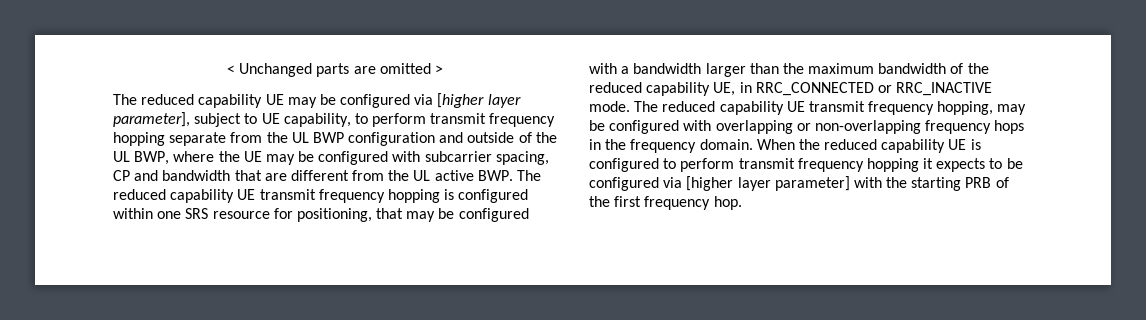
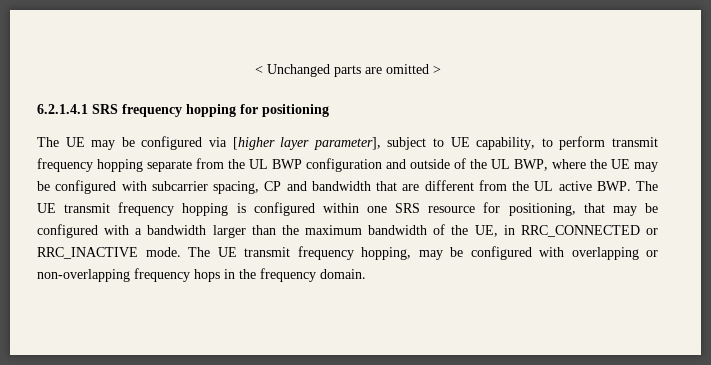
- The reduced capability UE may be configured via [higher layer parameter], subject to UE capability, to perform transmit frequency hopping separate from the UL BWP configuration and outside of the UL BWP, where the UE may be configured with subcarrier spacing, CP and bandwidth that are different from the UL active BWP. The reduced capability UE transmit frequency hopping is configured within one SRS resource for positioning, that may be configured with a bandwidth larger than the maximum bandwidth of the reduced capability UE, in RRC_CONNECTED or RRC_INACTIVE mode.
+ 6.2.1.4.1 SRS frequency hopping for positioning
+ The UE may be configured via [higher layer parameter], subject to UE capability, to perform transmit frequency hopping separate from the UL BWP configuration and outside of the UL BWP, where the UE may be configured with subcarrier spacing, CP and bandwidth that are different from the UL active BWP. The UE transmit frequency hopping is configured within one SRS resource for positioning, that may be configured with a bandwidth larger than the maximum bandwidth of the UE, in RRC_CONNECTED or RRC_INACTIVE mode.
- The reduced capability UE transmit frequency hopping, may be configured with overlapping or non-overlapping frequency hops in the frequency domain. When the reduced capability UE is configured to perform transmit frequency hopping it expects to be configured via [higher layer parameter] with the starting PRB of the first frequency hop.
+ The UE transmit frequency hopping, may be configured with overlapping or non-overlapping frequency hops in the frequency domain.

